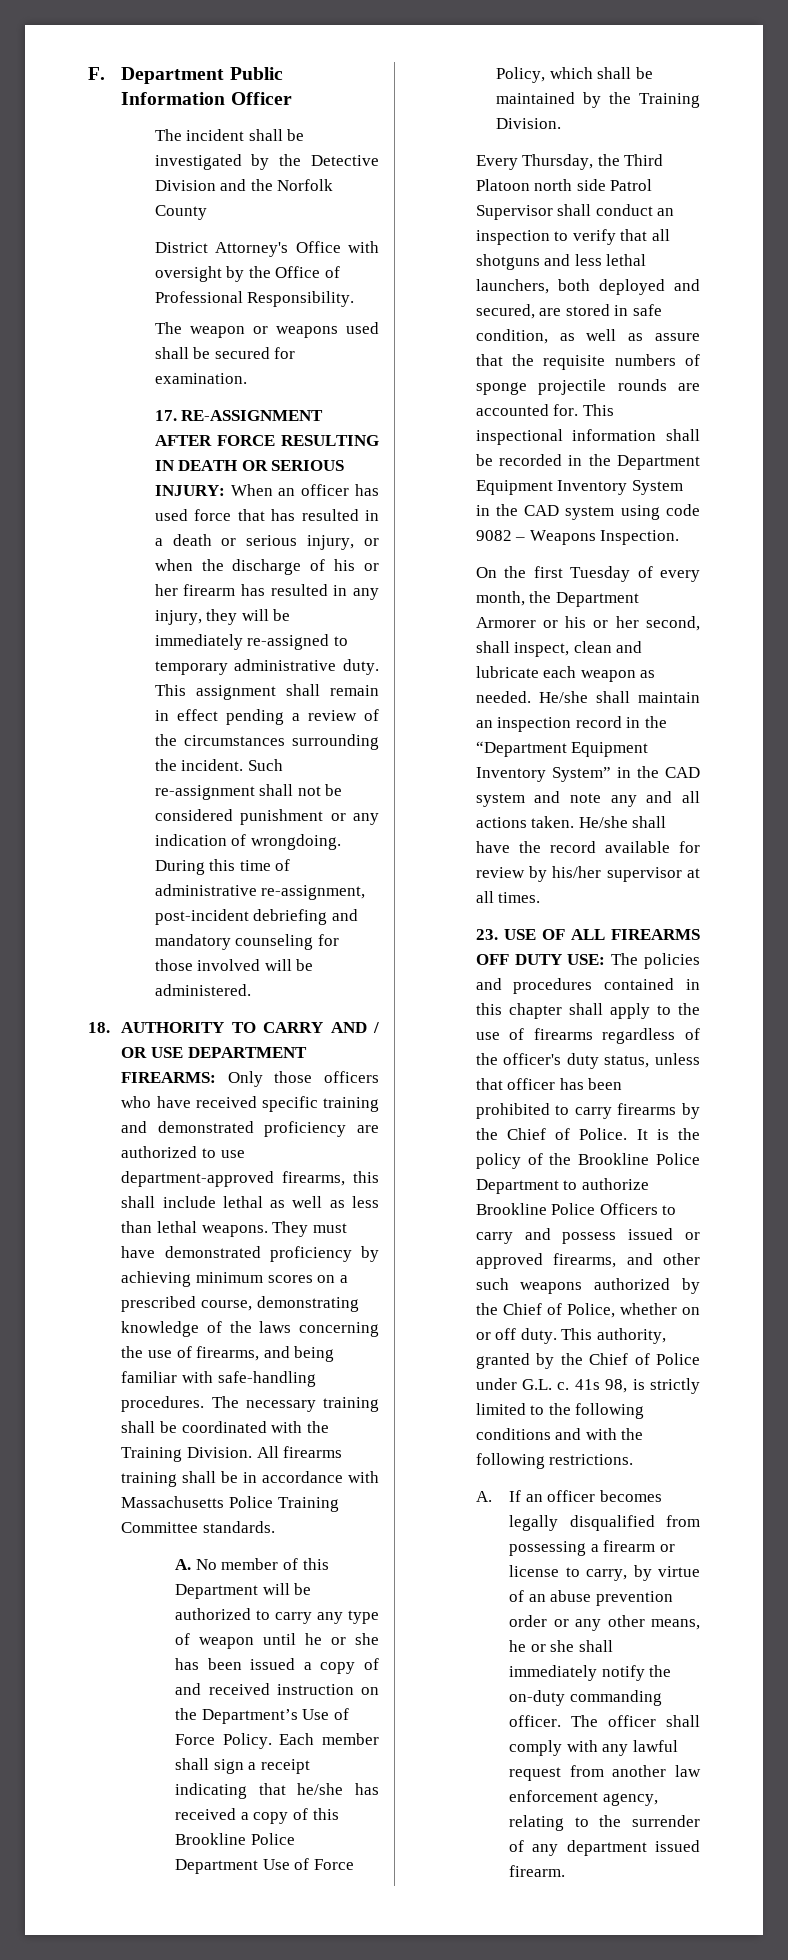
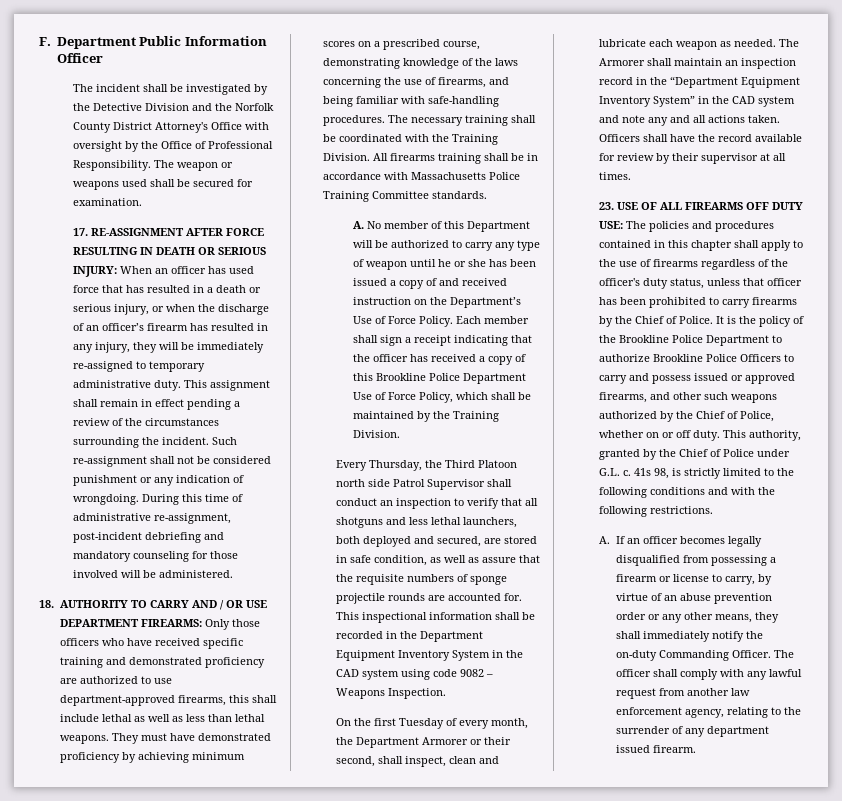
- The incident shall be investigated by the Detective Division and the Norfolk County
- District Attorney's Office with oversight by the Office of Professional Responsibility.
- The weapon or weapons used shall be secured for examination.
+ The incident shall be investigated by the Detective Division and the Norfolk County District Attorney's Office with oversight by the Office of Professional Responsibility. The weapon or weapons used shall be secured for examination.
- 17. RE-ASSIGNMENT AFTER FORCE RESULTING IN DEATH OR SERIOUS INJURY: When an officer has used force that has resulted in a death or serious injury, or when the discharge of his or her firearm has resulted in any injury, they will be immediately re-assigned to temporary administrative duty.
+ 17. RE-ASSIGNMENT AFTER FORCE RESULTING IN DEATH OR SERIOUS INJURY: When an officer has used force that has resulted in a death or serious injury, or when the discharge of an officer’s firearm has resulted in any injury, they will be immediately re-assigned to temporary administrative duty.
- Each member shall sign a receipt indicating that he/she has received a copy of this Brookline Police Department Use of Force Policy, which shall be maintained by the Training Division.
+ Each member shall sign a receipt indicating that the officer has received a copy of this Brookline Police Department Use of Force Policy, which shall be maintained by the Training Division.
- On the first Tuesday of every month, the Department Armorer or his or her second, shall inspect, clean and lubricate each weapon as needed.
+ On the first Tuesday of every month, the Department Armorer or their second, shall inspect, clean and lubricate each weapon as needed.
- He/she shall maintain an inspection record in the “Department Equipment Inventory System” in the CAD system and note any and all actions taken.
+ The Armorer shall maintain an inspection record in the “Department Equipment Inventory System” in the CAD system and note any and all actions taken.
- He/she shall have the record available for review by his/her supervisor at all times.
+ Officers shall have the record available for review by their supervisor at all times.
- A. If an officer becomes legally disqualified from possessing a firearm or license to carry, by virtue of an abuse prevention order or any other means, he or she shall immediately notify the on-duty commanding officer.
+ A. If an officer becomes legally disqualified from possessing a firearm or license to carry, by virtue of an abuse prevention order or any other means, they shall immediately notify the on-duty Commanding Officer.

